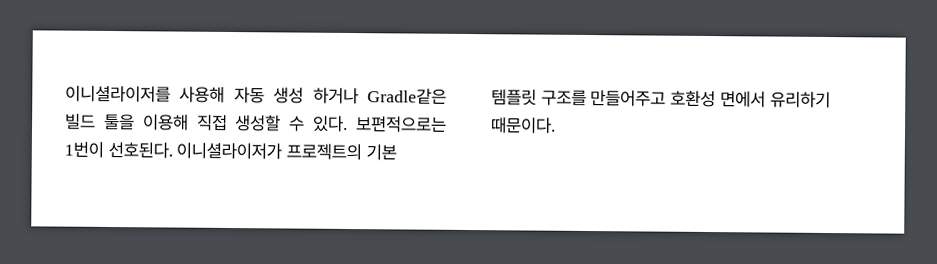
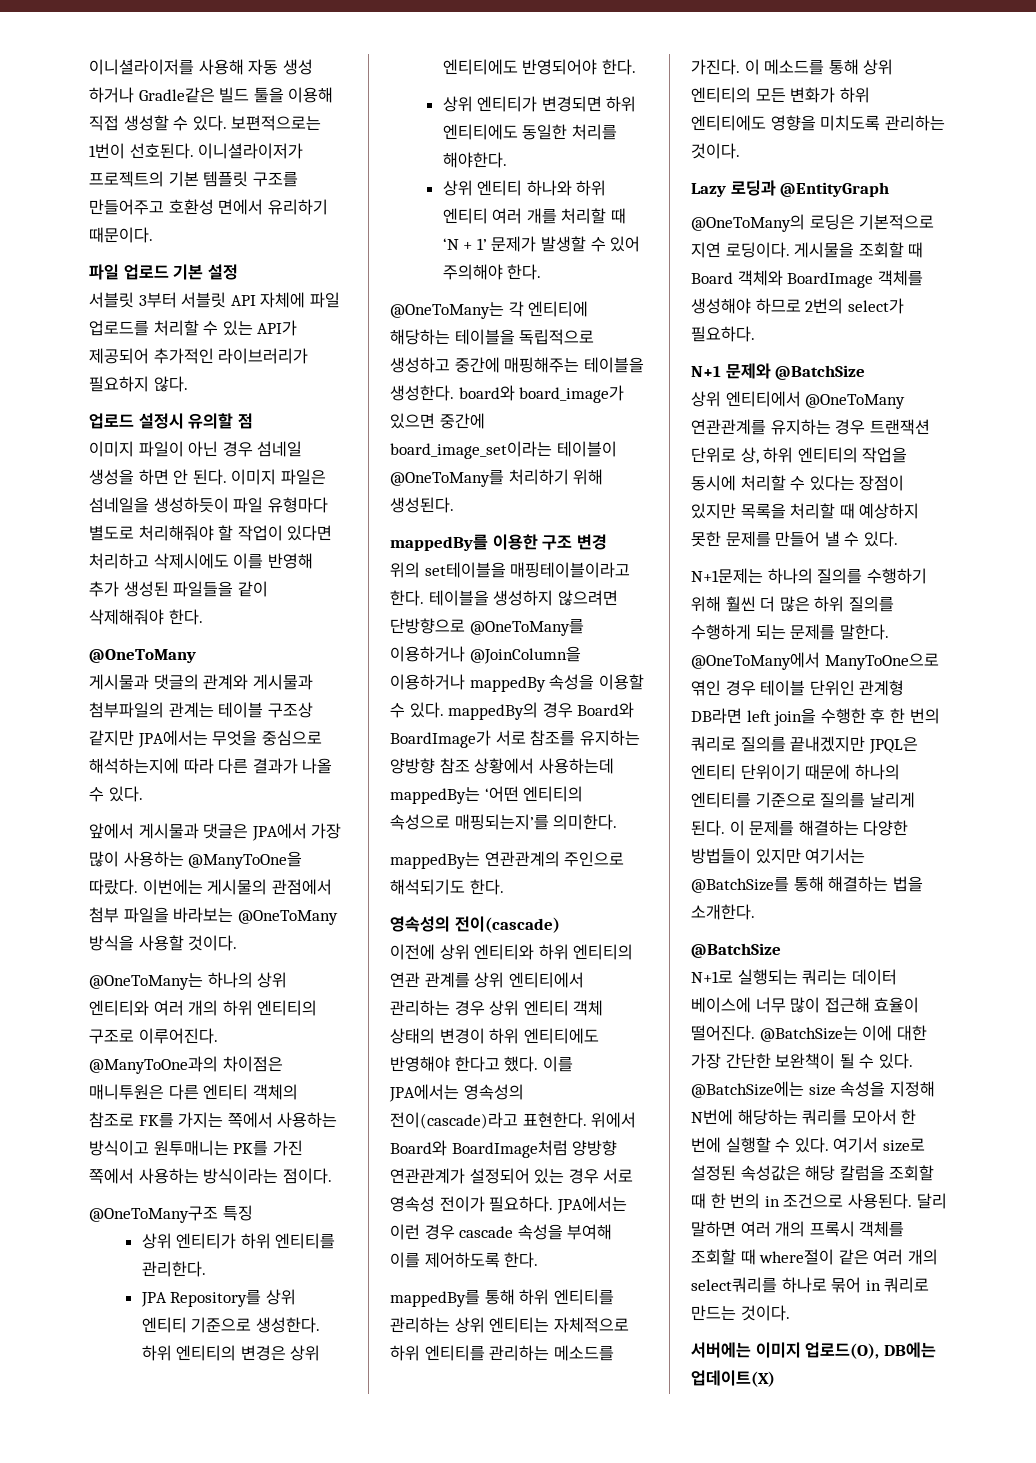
+ 파일 업로드 기본 설정
+ 서블릿 3부터 서블릿 API 자체에 파일 업로드를 처리할 수 있는 API가 제공되어 추가적인 라이브러리가 필요하지 않다.
+ 업로드 설정시 유의할 점
+ 이미지 파일이 아닌 경우 섬네일 생성을 하면 안 된다. 이미지 파일은 섬네일을 생성하듯이 파일 유형마다 별도로 처리해줘야 할 작업이 있다면 처리하고 삭제시에도 이를 반영해 추가 생성된 파일들을 같이 삭제해줘야 한다.
+ @OneToMany
+ 게시물과 댓글의 관계와 게시물과 첨부파일의 관계는 테이블 구조상 같지만 JPA에서는 무엇을 중심으로 해석하는지에 따라 다른 결과가 나올 수 있다.
+ 앞에서 게시물과 댓글은 JPA에서 가장 많이 사용하는 @ManyToOne을 따랐다. 이번에는 게시물의 관점에서 첨부 파일을 바라보는 @OneToMany 방식을 사용할 것이다.
+ @OneToMany는 하나의 상위 엔티티와 여러 개의 하위 엔티티의 구조로 이루어진다. @ManyToOne과의 차이점은 매니투원은 다른 엔티티 객체의 참조로 FK를 가지는 쪽에서 사용하는 방식이고 원투매니는 PK를 가진 쪽에서 사용하는 방식이라는 점이다.
+ @OneToMany구조 특징
+ 상위 엔티티가 하위 엔티티를 관리한다.
+ JPA Repository를 상위 엔티티 기준으로 생성한다. 하위 엔티티의 변경은 상위 엔티티에도 반영되어야 한다.
+ 상위 엔티티가 변경되면 하위 엔티티에도 동일한 처리를 해야한다.
+ 상위 엔티티 하나와 하위 엔티티 여러 개를 처리할 때 ‘N + 1’ 문제가 발생할 수 있어 주의해야 한다.
+ @OneToMany는 각 엔티티에 해당하는 테이블을 독립적으로 생성하고 중간에 매핑해주는 테이블을 생성한다. board와 board_image가 있으면 중간에 board_image_set이라는 테이블이 @OneToMany를 처리하기 위해 생성된다.
+ mappedBy를 이용한 구조 변경
+ 위의 set테이블을 매핑테이블이라고 한다. 테이블을 생성하지 않으려면 단방향으로 @OneToMany를 이용하거나 @JoinColumn을 이용하거나 mappedBy 속성을 이용할 수 있다. mappedBy의 경우 Board와 BoardImage가 서로 참조를 유지하는 양방향 참조 상황에서 사용하는데 mappedBy는 ‘어떤 엔티티의 속성으로 매핑되는지’를 의미한다.
+ mappedBy는 연관관계의 주인으로 해석되기도 한다.
+ 영속성의 전이(cascade)
+ 이전에 상위 엔티티와 하위 엔티티의 연관 관계를 상위 엔티티에서 관리하는 경우 상위 엔티티 객체 상태의 변경이 하위 엔티티에도 반영해야 한다고 했다. 이를 JPA에서는 영속성의 전이(cascade)라고 표현한다. 위에서 Board와 BoardImage처럼 양방향 연관관계가 설정되어 있는 경우 서로 영속성 전이가 필요하다. JPA에서는 이런 경우 cascade 속성을 부여해 이를 제어하도록 한다.
+ mappedBy를 통해 하위 엔티티를 관리하는 상위 엔티티는 자체적으로 하위 엔티티를 관리하는 메소드를 가진다. 이 메소드를 통해 상위 엔티티의 모든 변화가 하위 엔티티에도 영향을 미치도록 관리하는 것이다.
+ Lazy 로딩과 @EntityGraph
+ @OneToMany의 로딩은 기본적으로 지연 로딩이다. 게시물을 조회할 때 Board 객체와 BoardImage 객체를 생성해야 하므로 2번의 select가 필요하다.
+ N+1 문제와 @BatchSize
+ 상위 엔티티에서 @OneToMany 연관관계를 유지하는 경우 트랜잭션 단위로 상, 하위 엔티티의 작업을 동시에 처리할 수 있다는 장점이 있지만 목록을 처리할 때 예상하지 못한 문제를 만들어 낼 수 있다.
+ N+1문제는 하나의 질의를 수행하기 위해 훨씬 더 많은 하위 질의를 수행하게 되는 문제를 말한다. @OneToMany에서 ManyToOne으로 엮인 경우 테이블 단위인 관계형 DB라면 left join을 수행한 후 한 번의 쿼리로 질의를 끝내겠지만 JPQL은 엔티티 단위이기 때문에 하나의 엔티티를 기준으로 질의를 날리게 된다. 이 문제를 해결하는 다양한 방법들이 있지만 여기서는 @BatchSize를 통해 해결하는 법을 소개한다.
+ @BatchSize
+ N+1로 실행되는 쿼리는 데이터 베이스에 너무 많이 접근해 효율이 떨어진다. @BatchSize는 이에 대한 가장 간단한 보완책이 될 수 있다. @BatchSize에는 size 속성을 지정해 N번에 해당하는 쿼리를 모아서 한 번에 실행할 수 있다. 여기서 size로 설정된 속성값은 해당 칼럼을 조회할 때 한 번의 in 조건으로 사용된다. 달리 말하면 여러 개의 프록시 객체를 조회할 때 where절이 같은 여러 개의 select쿼리를 하나로 묶어 in 쿼리로 만드는 것이다.
+ 서버에는 이미지 업로드(O), DB에는 업데이트(X)

